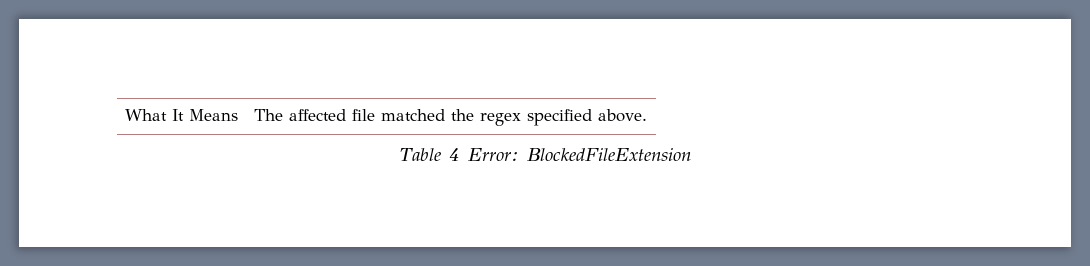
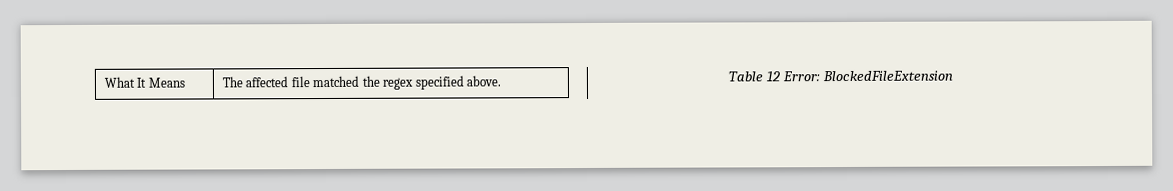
- Table 4 Error: BlockedFileExtension
+ Table 12 Error: BlockedFileExtension

